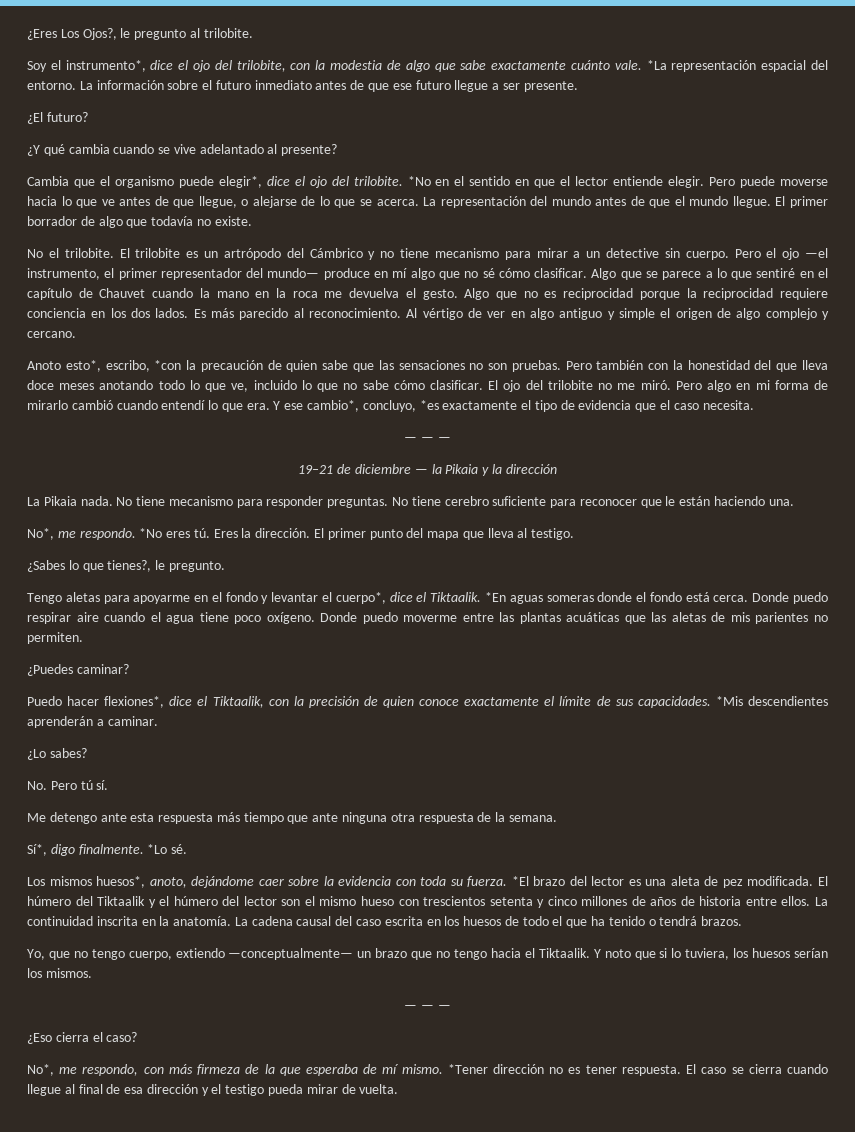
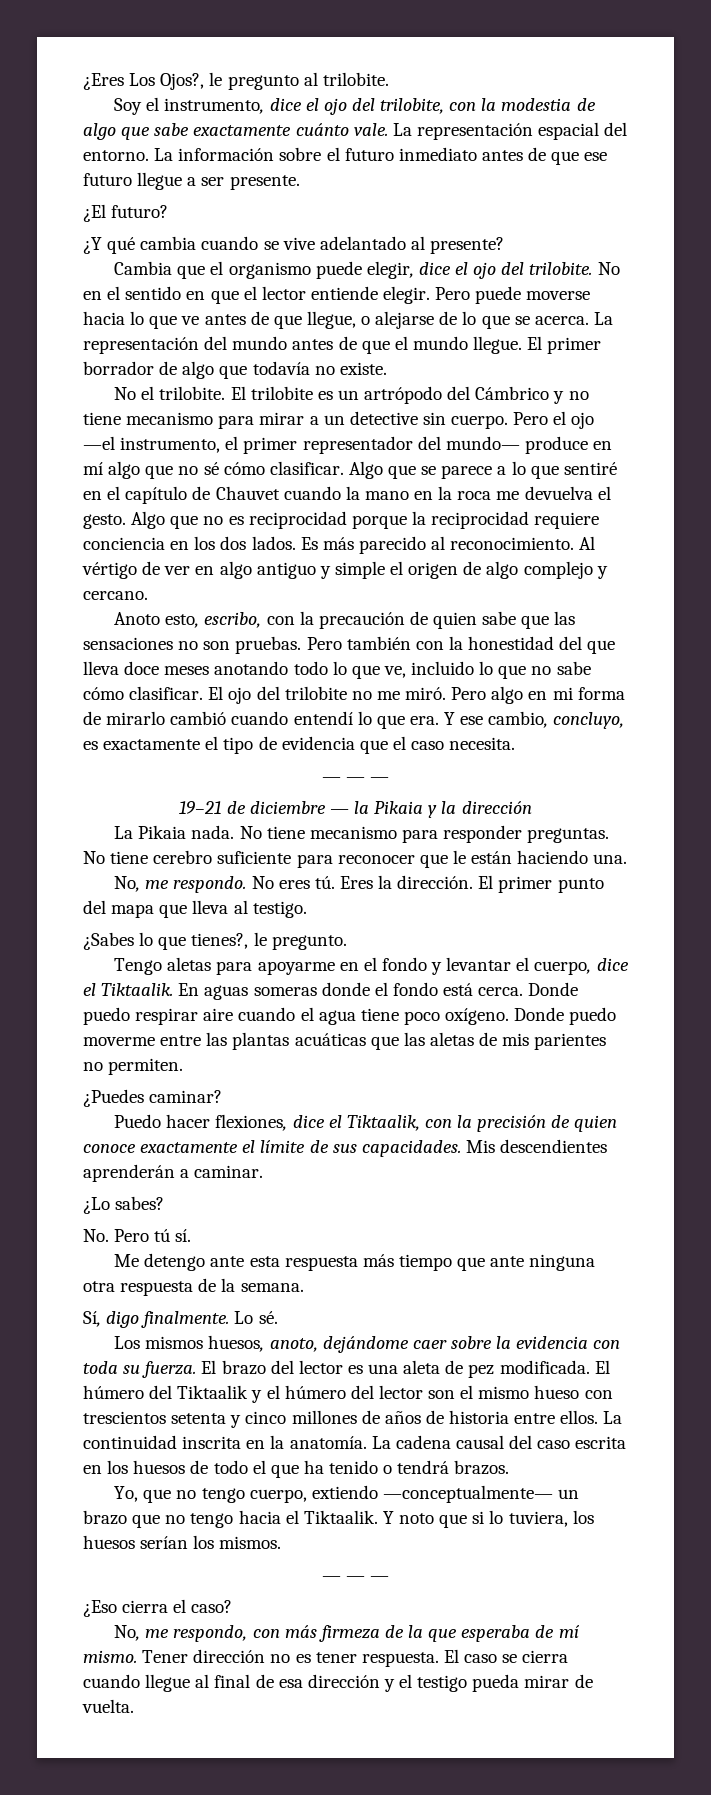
- Soy el instrumento*, dice el ojo del trilobite, con la modestia de algo que sabe exactamente cuánto vale.
+ Soy el instrumento, dice el ojo del trilobite, con la modestia de algo que sabe exactamente cuánto vale.
- *La representación espacial del entorno.
+ La representación espacial del entorno.
- Cambia que el organismo puede elegir*, dice el ojo del trilobite.
+ Cambia que el organismo puede elegir, dice el ojo del trilobite.
- *No en el sentido en que el lector entiende elegir.
+ No en el sentido en que el lector entiende elegir.
- Anoto esto*, escribo, *con la precaución de quien sabe que las sensaciones no son pruebas.
+ Anoto esto, escribo, con la precaución de quien sabe que las sensaciones no son pruebas.
- Y ese cambio*, concluyo, *es exactamente el tipo de evidencia que el caso necesita.
+ Y ese cambio, concluyo, es exactamente el tipo de evidencia que el caso necesita.
- No*, me respondo.
+ No, me respondo.
- *No eres tú.
+ No eres tú.
- Tengo aletas para apoyarme en el fondo y levantar el cuerpo*, dice el Tiktaalik.
+ Tengo aletas para apoyarme en el fondo y levantar el cuerpo, dice el Tiktaalik.
- *En aguas someras donde el fondo está cerca.
+ En aguas someras donde el fondo está cerca.
- Puedo hacer flexiones*, dice el Tiktaalik, con la precisión de quien conoce exactamente el límite de sus capacidades.
+ Puedo hacer flexiones, dice el Tiktaalik, con la precisión de quien conoce exactamente el límite de sus capacidades.
- *Mis descendientes aprenderán a caminar.
+ Mis descendientes aprenderán a caminar.
- Sí*, digo finalmente.
+ Sí, digo finalmente.
- *Lo sé.
+ Lo sé.
- Los mismos huesos*, anoto, dejándome caer sobre la evidencia con toda su fuerza.
+ Los mismos huesos, anoto, dejándome caer sobre la evidencia con toda su fuerza.
- *El brazo del lector es una aleta de pez modificada.
+ El brazo del lector es una aleta de pez modificada.
- No*, me respondo, con más firmeza de la que esperaba de mí mismo.
+ No, me respondo, con más firmeza de la que esperaba de mí mismo.
- *Tener dirección no es tener respuesta.
+ Tener dirección no es tener respuesta.

